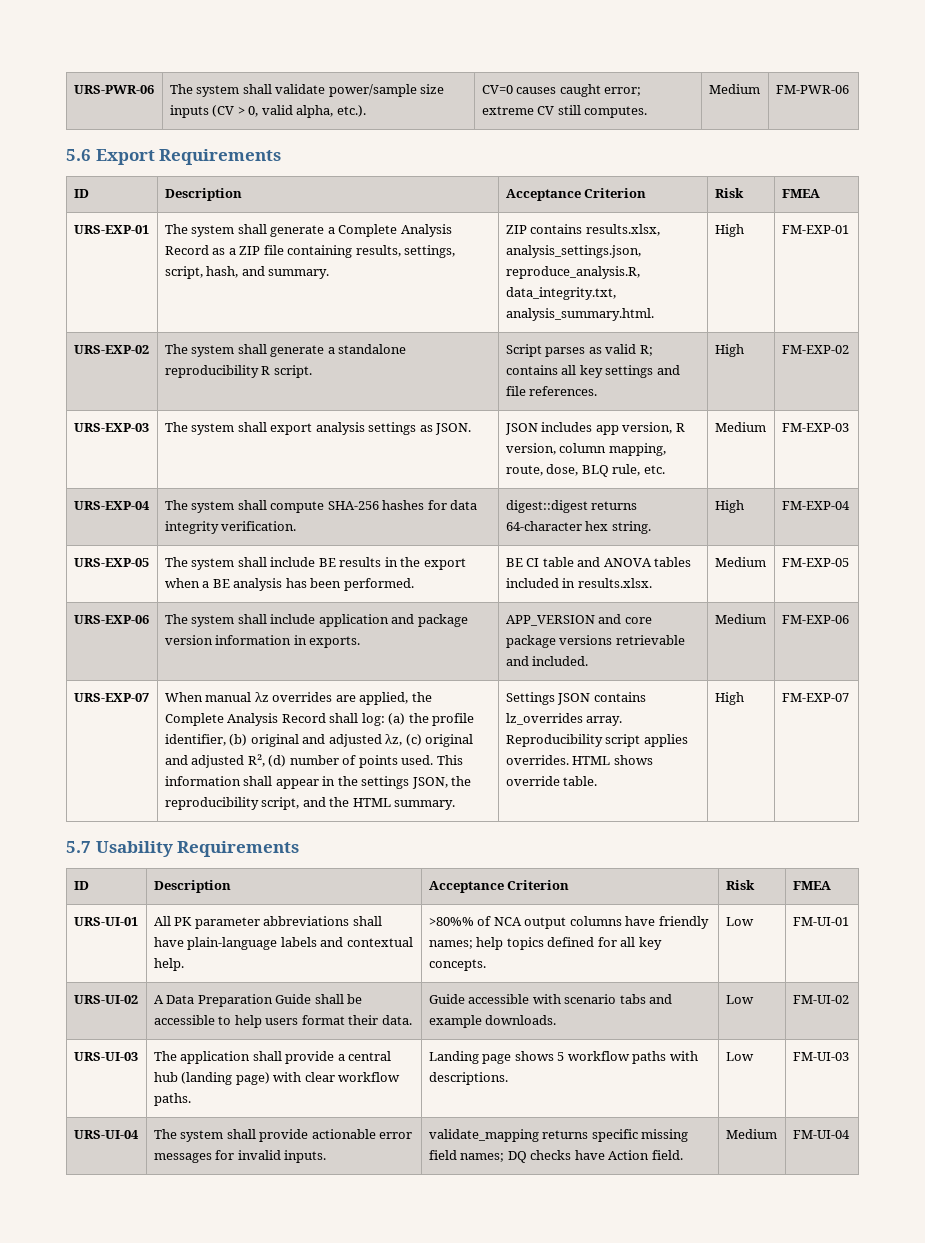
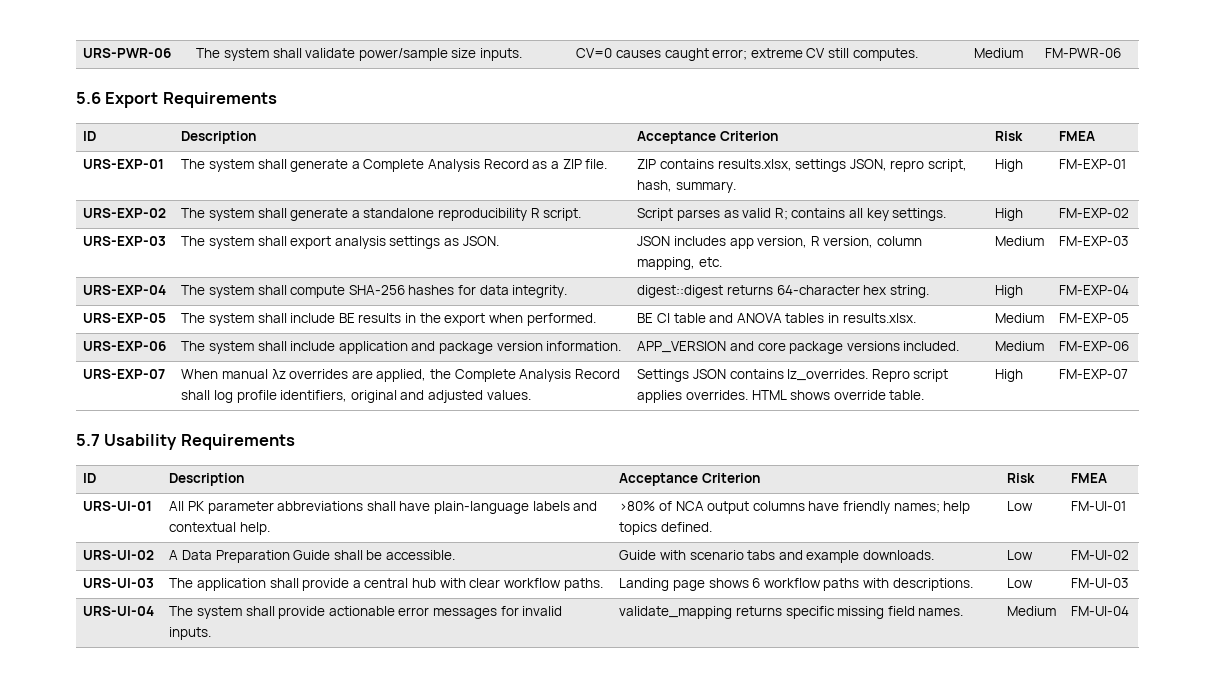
- URS-PWR-06 | The system shall validate power/sample size inputs (CV > 0, valid alpha, etc.). | CV=0 causes caught error; extreme CV still computes. | Medium | FM-PWR-06
+ URS-PWR-06 | The system shall validate power/sample size inputs. | CV=0 causes caught error; extreme CV still computes. | Medium | FM-PWR-06
- URS-EXP-01 | The system shall generate a Complete Analysis Record as a ZIP file containing results, settings, script, hash, and summary. | ZIP contains results.xlsx, analysis_settings.json, reproduce_analysis.R, data_integrity.txt, analysis_summary.html. | High | FM-EXP-01
+ URS-EXP-01 | The system shall generate a Complete Analysis Record as a ZIP file. | ZIP contains results.xlsx, settings JSON, repro script, hash, summary. | High | FM-EXP-01
- URS-EXP-02 | The system shall generate a standalone reproducibility R script. | Script parses as valid R; contains all key settings and file references. | High | FM-EXP-02
+ URS-EXP-02 | The system shall generate a standalone reproducibility R script. | Script parses as valid R; contains all key settings. | High | FM-EXP-02
- URS-EXP-03 | The system shall export analysis settings as JSON. | JSON includes app version, R version, column mapping, route, dose, BLQ rule, etc. | Medium | FM-EXP-03
+ URS-EXP-03 | The system shall export analysis settings as JSON. | JSON includes app version, R version, column mapping, etc. | Medium | FM-EXP-03
- URS-EXP-04 | The system shall compute SHA-256 hashes for data integrity verification. | digest::digest returns 64-character hex string. | High | FM-EXP-04
+ URS-EXP-04 | The system shall compute SHA-256 hashes for data integrity. | digest::digest returns 64-character hex string. | High | FM-EXP-04
- URS-EXP-05 | The system shall include BE results in the export when a BE analysis has been performed. | BE CI table and ANOVA tables included in results.xlsx. | Medium | FM-EXP-05
+ URS-EXP-05 | The system shall include BE results in the export when performed. | BE CI table and ANOVA tables in results.xlsx. | Medium | FM-EXP-05
- URS-EXP-06 | The system shall include application and package version information in exports. | APP_VERSION and core package versions retrievable and included. | Medium | FM-EXP-06
+ URS-EXP-06 | The system shall include application and package version information. | APP_VERSION and core package versions included. | Medium | FM-EXP-06
- When manual λz overrides are applied, the Complete Analysis Record shall log: (a) the profile identifier, (b) original and adjusted λz, (c) original and adjusted R², (d) number of points used. This information shall appear in the settings JSON, the reproducibility script, and the HTML summary.
+ When manual λz overrides are applied, the Complete Analysis Record shall log profile identifiers, original and adjusted values.
- Settings JSON contains lz_overrides array. Reproducibility script applies overrides.
+ Settings JSON contains lz_overrides. Repro script applies overrides.
- URS-UI-01 | All PK parameter abbreviations shall have plain-language labels and contextual help. | >80%% of NCA output columns have friendly names; help topics defined for all key concepts. | Low | FM-UI-01
+ URS-UI-01 | All PK parameter abbreviations shall have plain-language labels and contextual help. | >80% of NCA output columns have friendly names; help topics defined. | Low | FM-UI-01
- URS-UI-02 | A Data Preparation Guide shall be accessible to help users format their data. | Guide accessible with scenario tabs and example downloads. | Low | FM-UI-02
+ URS-UI-02 | A Data Preparation Guide shall be accessible. | Guide with scenario tabs and example downloads. | Low | FM-UI-02
- URS-UI-03 | The application shall provide a central hub (landing page) with clear workflow paths. | Landing page shows 5 workflow paths with descriptions. | Low | FM-UI-03
+ URS-UI-03 | The application shall provide a central hub with clear workflow paths. | Landing page shows 6 workflow paths with descriptions. | Low | FM-UI-03
- URS-UI-04 | The system shall provide actionable error messages for invalid inputs. | validate_mapping returns specific missing field names; DQ checks have Action field. | Medium | FM-UI-04
+ URS-UI-04 | The system shall provide actionable error messages for invalid inputs. | validate_mapping returns specific missing field names. | Medium | FM-UI-04

